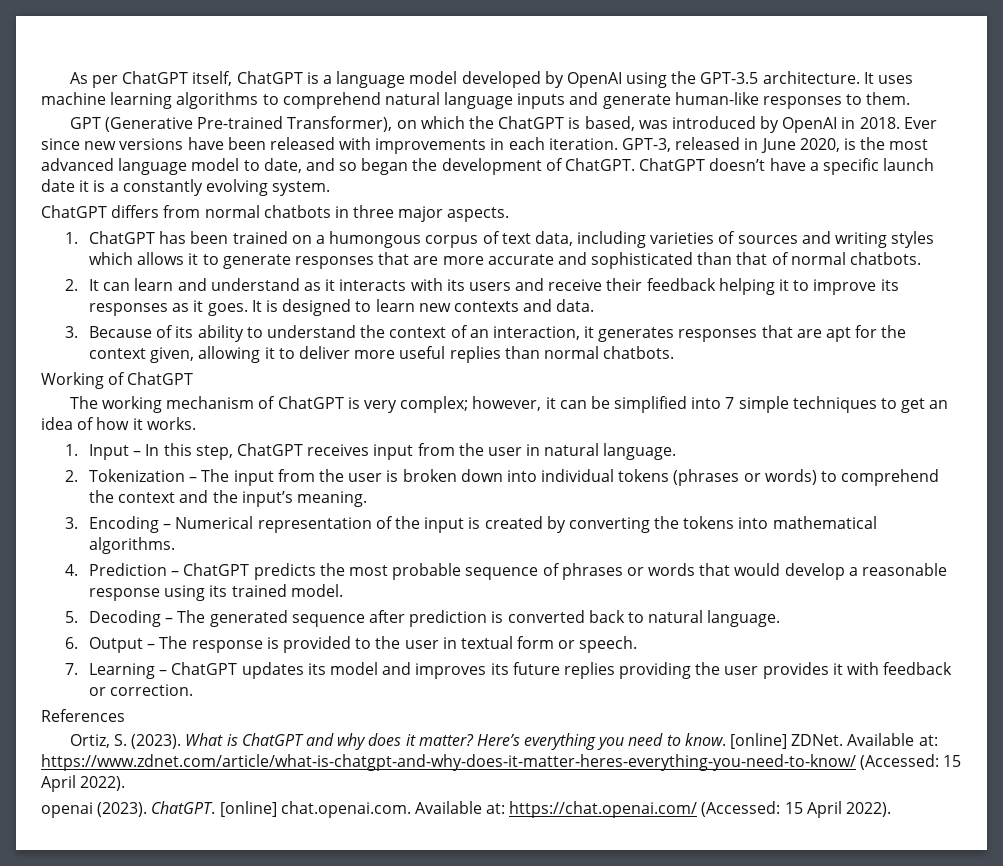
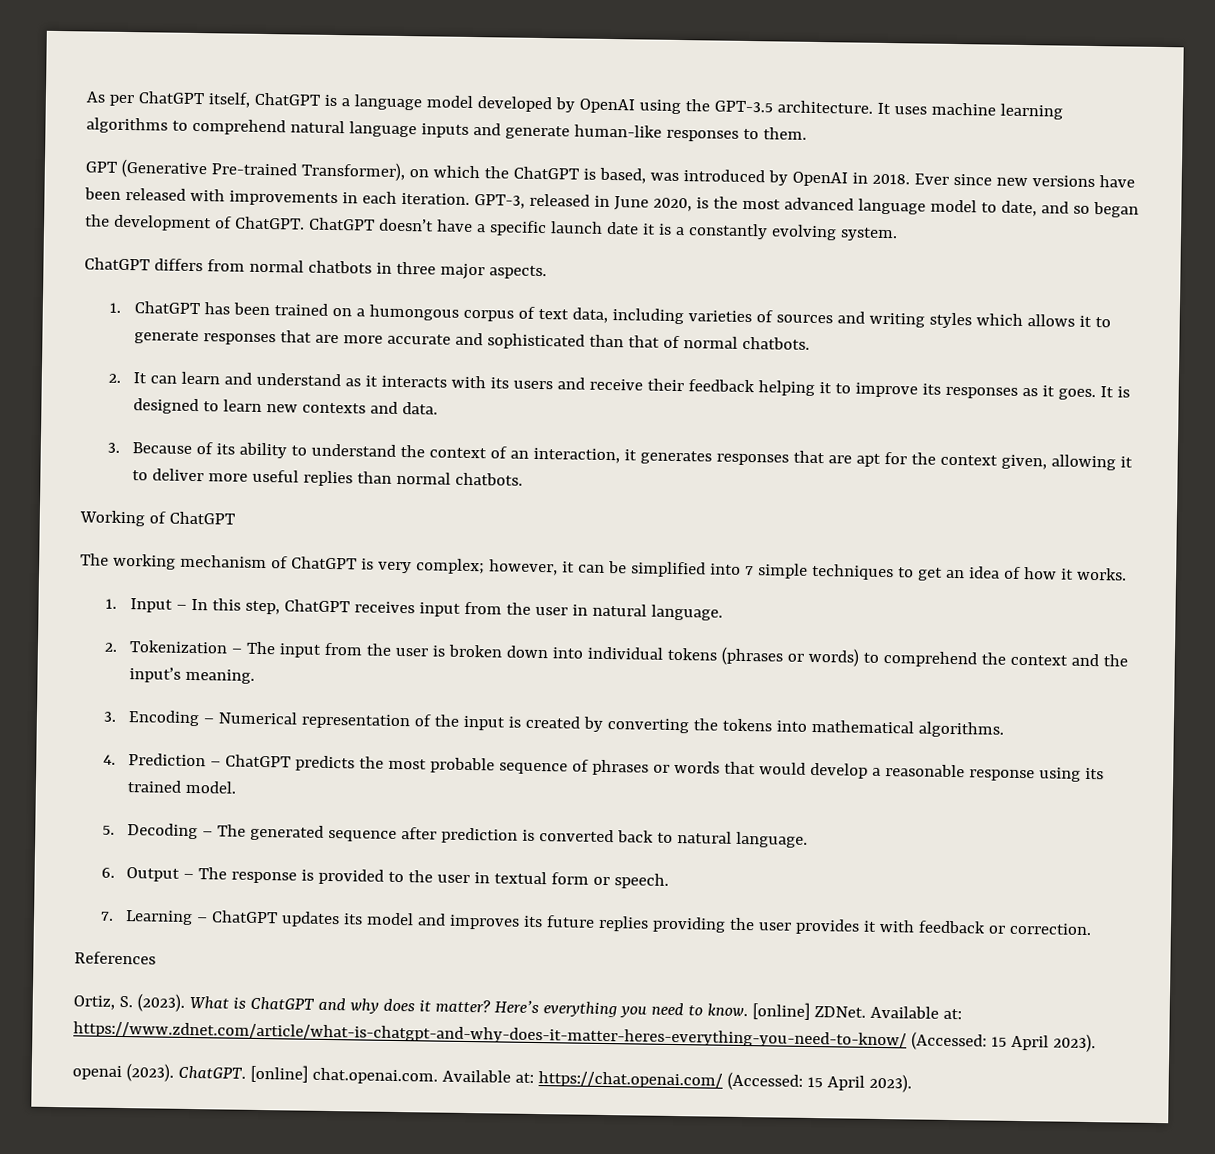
- Available at: https://www.zdnet.com/article/what-is-chatgpt-and-why-does-it-matter-heres-everything-you-need-to-know/ (Accessed: 15 April 2022).
+ Available at: https://www.zdnet.com/article/what-is-chatgpt-and-why-does-it-matter-heres-everything-you-need-to-know/ (Accessed: 15 April 2023).
- [online] chat.openai.com. Available at: https://chat.openai.com/ (Accessed: 15 April 2022).
+ [online] chat.openai.com. Available at: https://chat.openai.com/ (Accessed: 15 April 2023).

